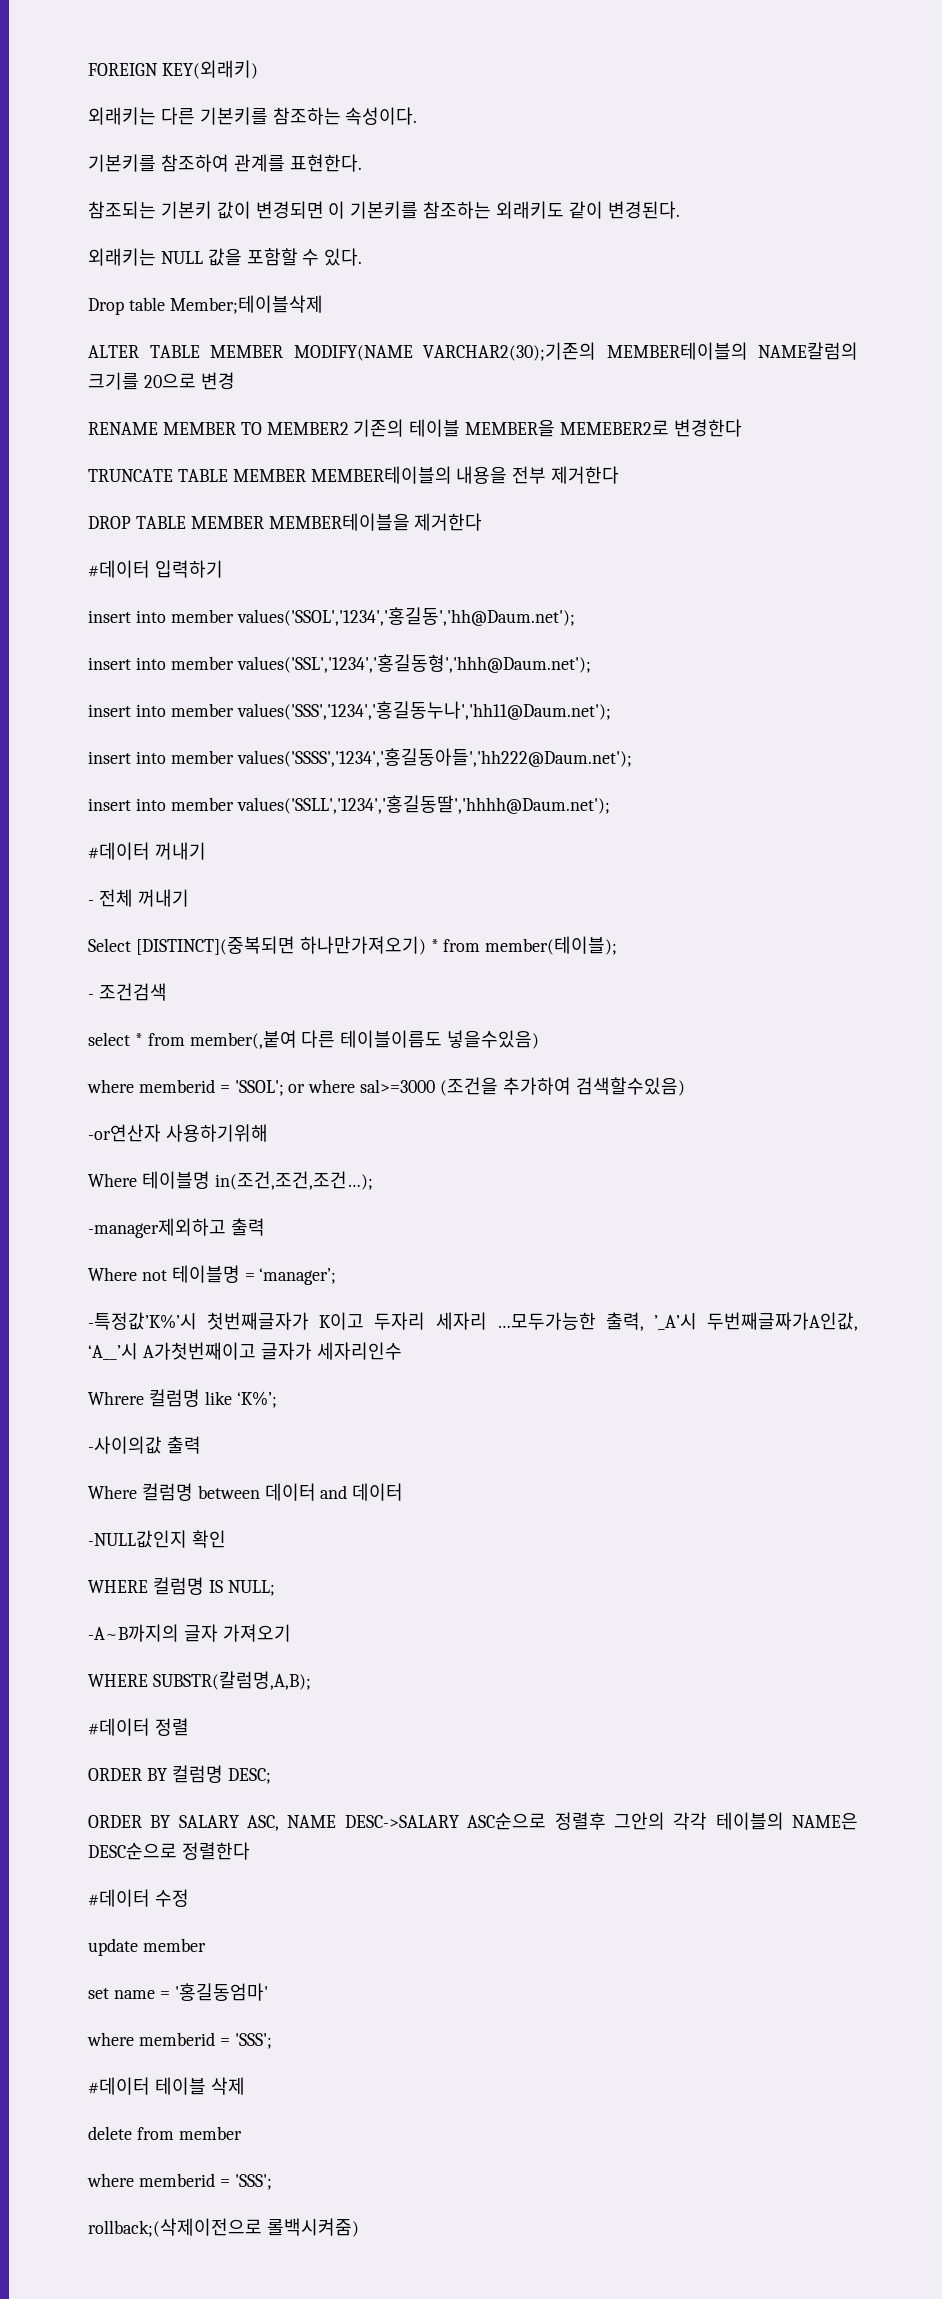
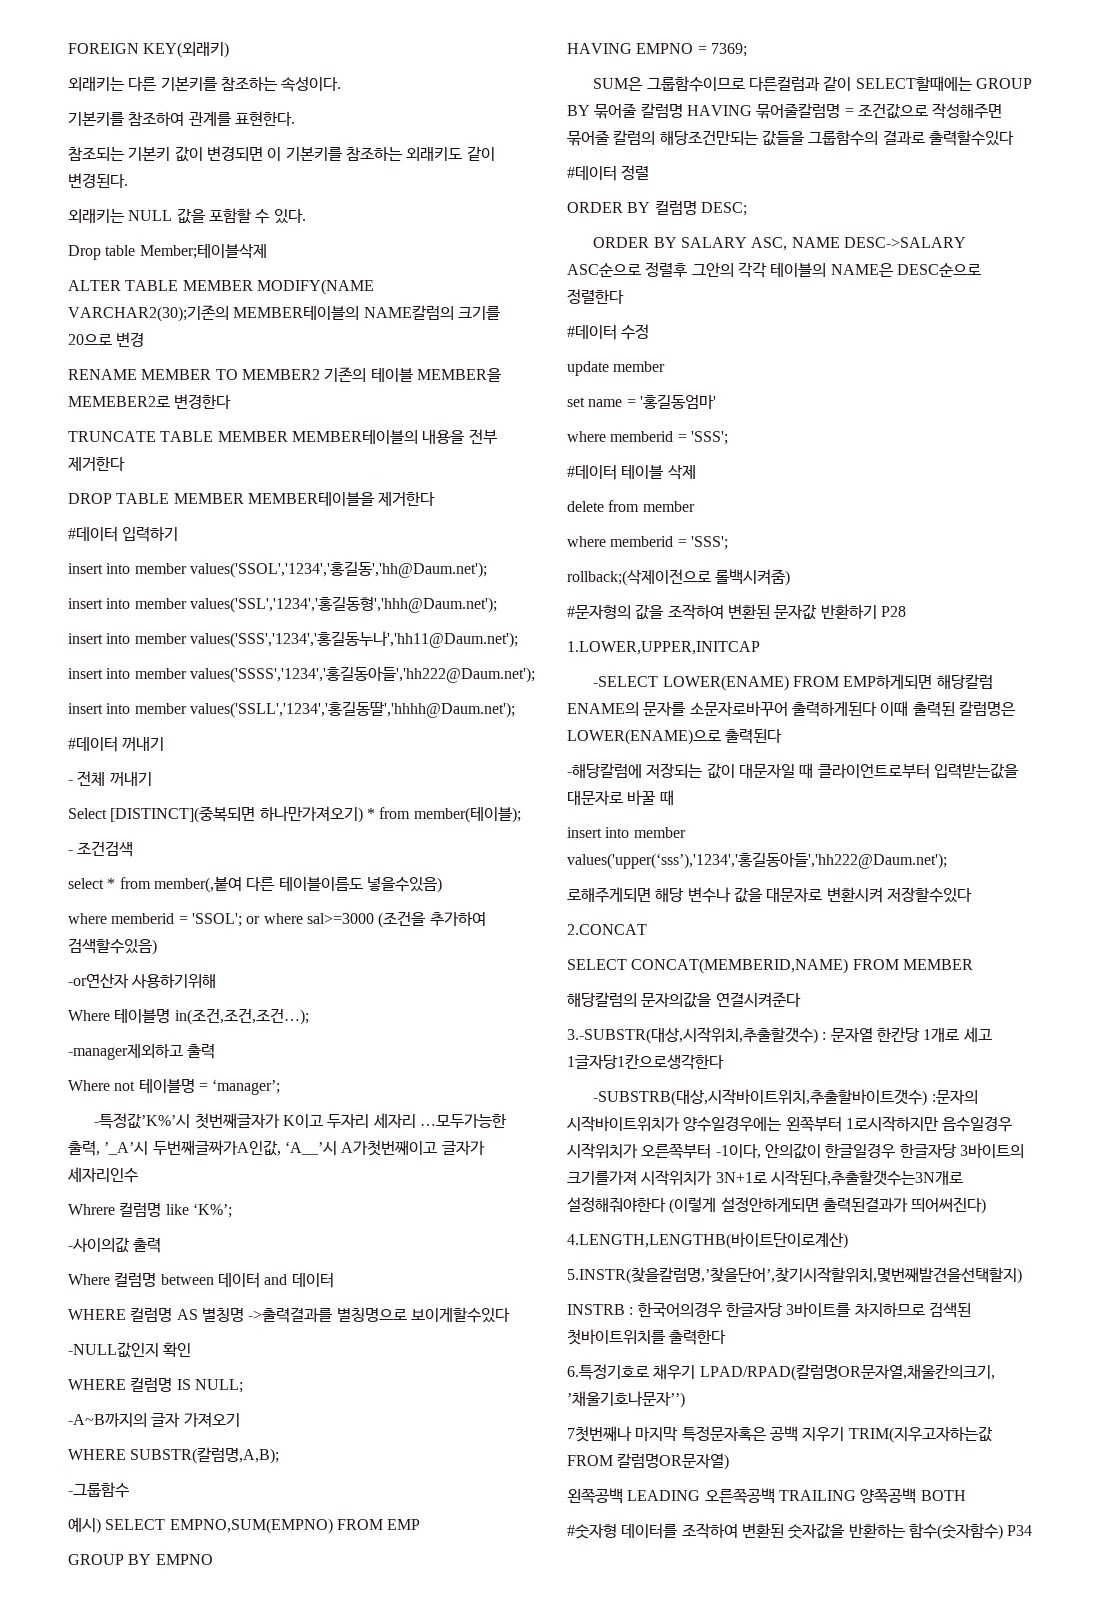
+ WHERE 컬럼명 AS 별칭명 ->출력결과를 별칭명으로 보이게할수있다
+ -그룹함수
+ 예시) SELECT EMPNO,SUM(EMPNO) FROM EMP
+ GROUP BY EMPNO
+ HAVING EMPNO = 7369;
+ SUM은 그룹함수이므로 다른컬럼과 같이 SELECT할때에는 GROUP BY 묶어줄 칼럼명 HAVING 묶어줄칼럼명 = 조건값으로 작성해주면 묶어줄 칼럼의 해당조건만되는 값들을 그룹함수의 결과로 출력할수있다
+ #문자형의 값을 조작하여 변환된 문자값 반환하기 P28
+ 1.LOWER,UPPER,INITCAP
+ -SELECT LOWER(ENAME) FROM EMP하게되면 해당칼럼 ENAME의 문자를 소문자로바꾸어 출력하게된다 이때 출력된 칼럼명은 LOWER(ENAME)으로 출력된다
+ -해당칼럼에 저장되는 값이 대문자일 때 클라이언트로부터 입력받는값을 대문자로 바꿀 때
+ insert into member values('upper(‘sss’),'1234','홍길동아들','hh222@Daum.net');
+ 로해주게되면 해당 변수나 값을 대문자로 변환시켜 저장할수있다
+ 2.CONCAT
+ SELECT CONCAT(MEMBERID,NAME) FROM MEMBER
+ 해당칼럼의 문자의값을 연결시켜준다
+ 3.-SUBSTR(대상,시작위치,추출할갯수) : 문자열 한칸당 1개로 세고 1글자당1칸으로생각한다
+ -SUBSTRB(대상,시작바이트위치,추출할바이트갯수) :문자의 시작바이트위치가 양수일경우에는 왼쪽부터 1로시작하지만 음수일경우 시작위치가 오른쪽부터 -1이다, 안의값이 한글일경우 한글자당 3바이트의 크기를가져 시작위치가 3N+1로 시작된다,추출할갯수는3N개로 설정해줘야한다 (이렇게 설정안하게되면 출력된결과가 띄어써진다)
+ 4.LENGTH,LENGTHB(바이트단이로계산)
+ 5.INSTR(찾을칼럼명,’찾을단어’,찾기시작할위치,몇번째발견을선택할지)
+ INSTRB : 한국어의경우 한글자당 3바이트를 차지하므로 검색된 첫바이트위치를 출력한다
+ 6.특정기호로 채우기 LPAD/RPAD(칼럼명OR문자열,채울칸의크기, ’채울기호나문자’’)
+ 7첫번째나 마지막 특정문자혹은 공백 지우기 TRIM(지우고자하는값 FROM 칼럼명OR문자열)
+ 왼쪽공백 LEADING 오른쪽공백 TRAILING 양쪽공백 BOTH
+ #숫자형 데이터를 조작하여 변환된 숫자값을 반환하는 함수(숫자함수) P34

